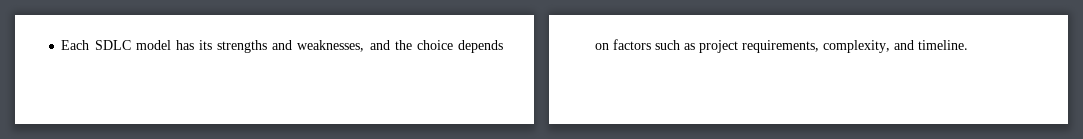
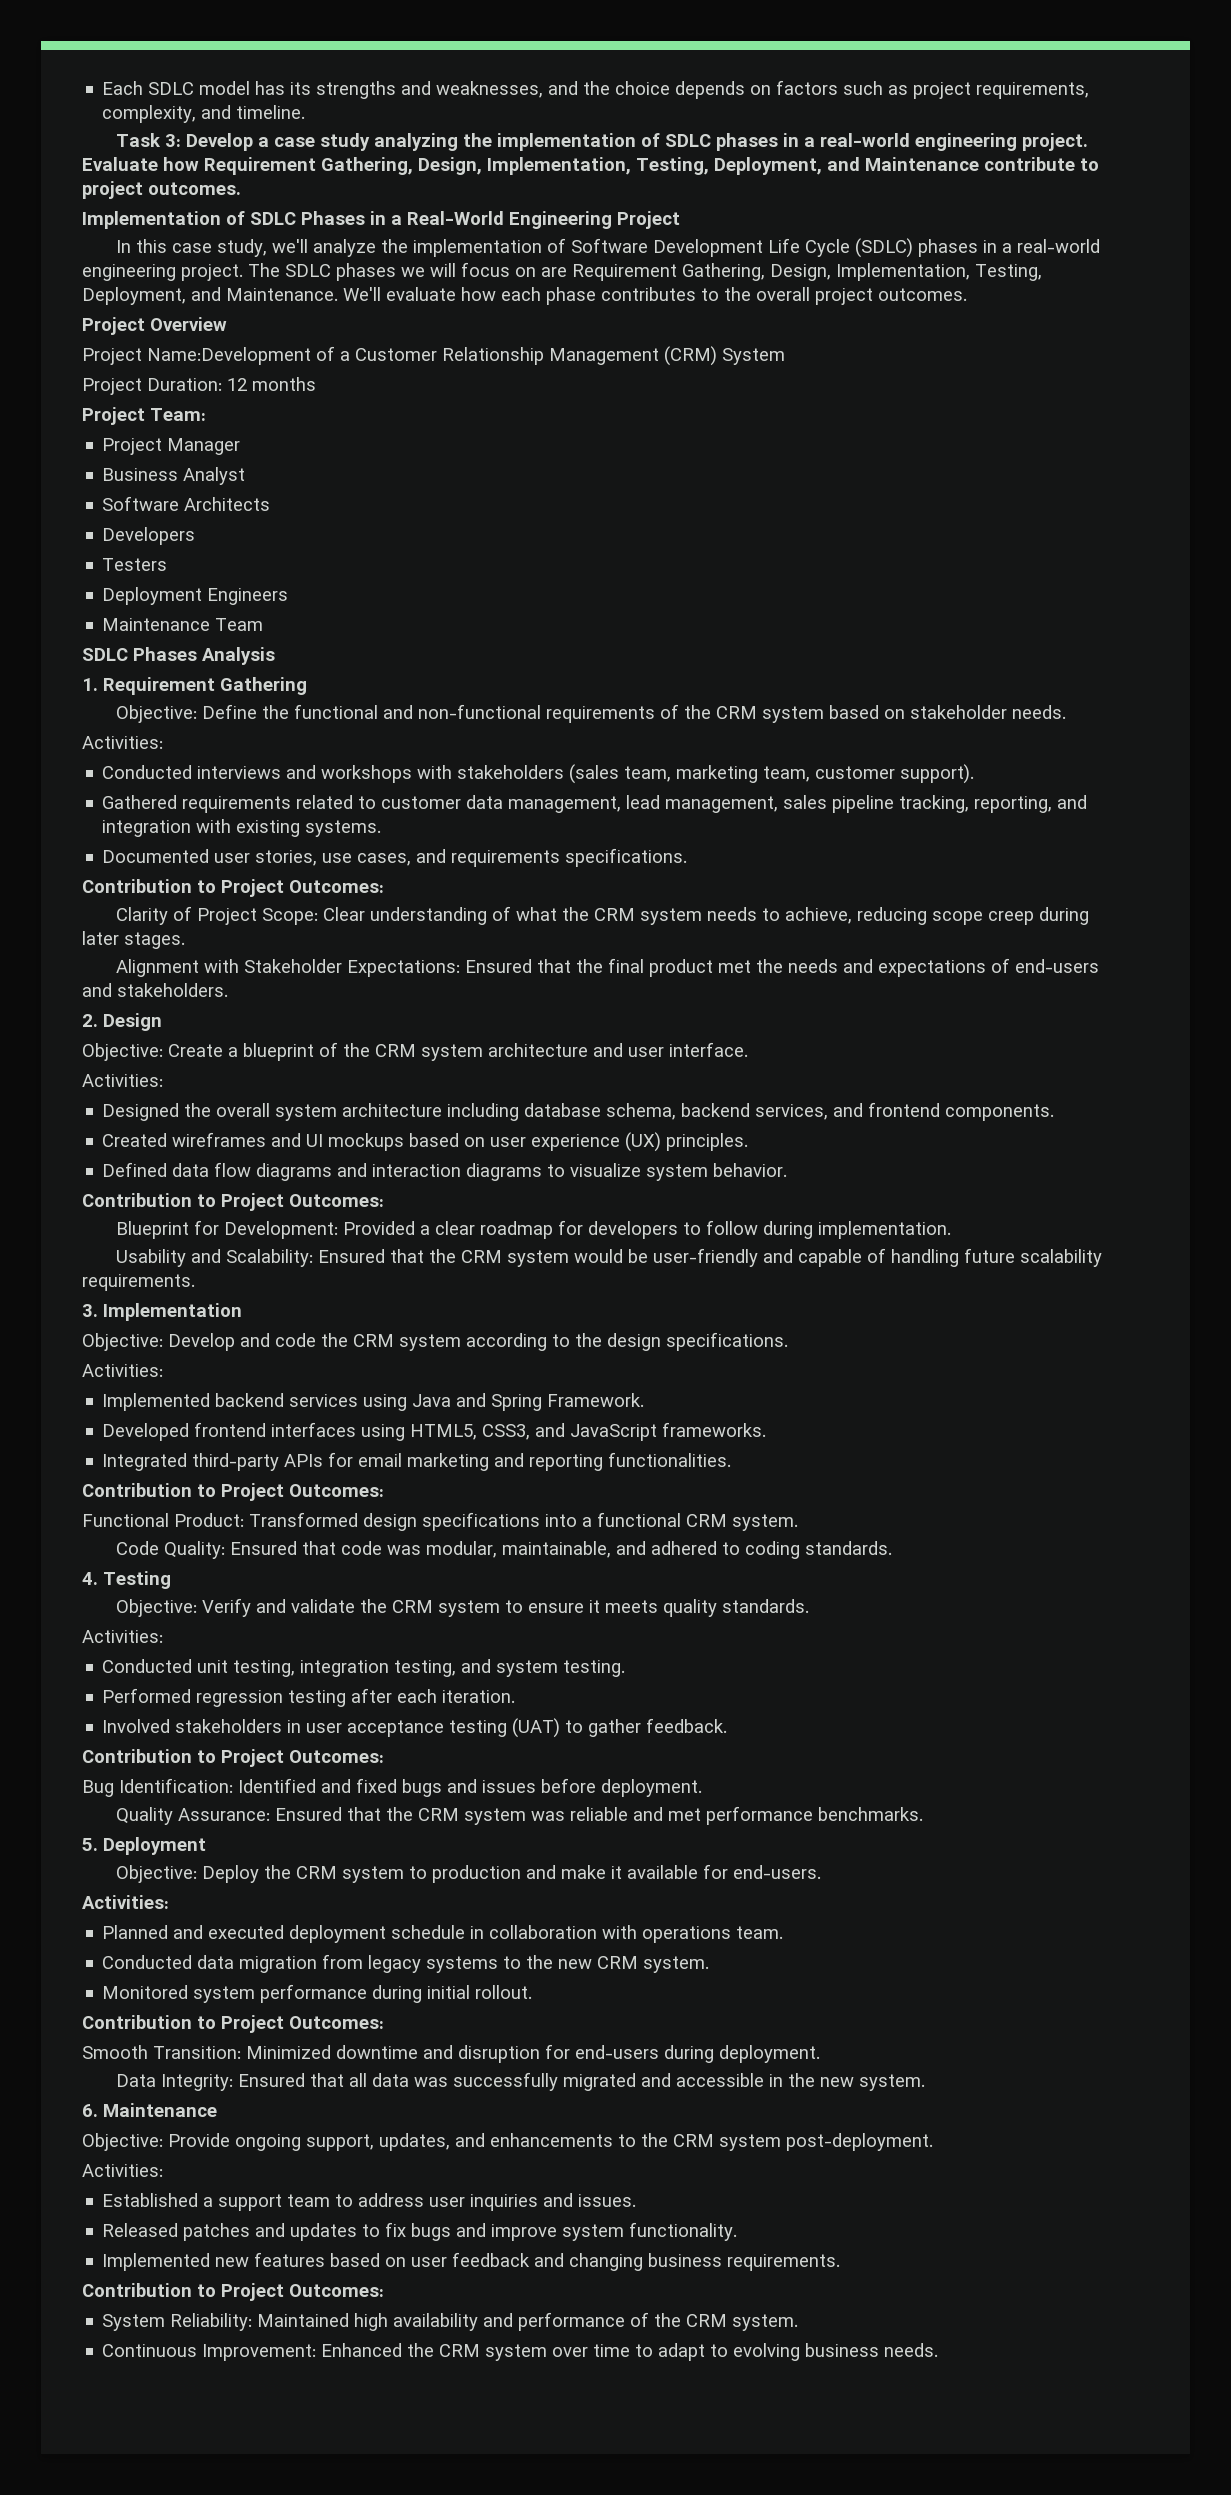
+ Task 3: Develop a case study analyzing the implementation of SDLC phases in a real-world engineering project. Evaluate how Requirement Gathering, Design, Implementation, Testing, Deployment, and Maintenance contribute to project outcomes.
+ Implementation of SDLC Phases in a Real-World Engineering Project
+ In this case study, we'll analyze the implementation of Software Development Life Cycle (SDLC) phases in a real-world engineering project. The SDLC phases we will focus on are Requirement Gathering, Design, Implementation, Testing, Deployment, and Maintenance. We'll evaluate how each phase contributes to the overall project outcomes.
+ Project Overview
+ Project Name:Development of a Customer Relationship Management (CRM) System
+ Project Duration: 12 months
+ Project Team:
+ Project Manager
+ Business Analyst
+ Software Architects
+ Developers
+ Testers
+ Deployment Engineers
+ Maintenance Team
+ SDLC Phases Analysis
+ 1. Requirement Gathering
+ Objective: Define the functional and non-functional requirements of the CRM system based on stakeholder needs.
+ Activities:
+ Conducted interviews and workshops with stakeholders (sales team, marketing team, customer support).
+ Gathered requirements related to customer data management, lead management, sales pipeline tracking, reporting, and integration with existing systems.
+ Documented user stories, use cases, and requirements specifications.
+ Contribution to Project Outcomes:
+ Clarity of Project Scope: Clear understanding of what the CRM system needs to achieve, reducing scope creep during later stages.
+ Alignment with Stakeholder Expectations: Ensured that the final product met the needs and expectations of end-users and stakeholders.
+ 2. Design
+ Objective: Create a blueprint of the CRM system architecture and user interface.
+ Activities:
+ Designed the overall system architecture including database schema, backend services, and frontend components.
+ Created wireframes and UI mockups based on user experience (UX) principles.
+ Defined data flow diagrams and interaction diagrams to visualize system behavior.
+ Contribution to Project Outcomes:
+ Blueprint for Development: Provided a clear roadmap for developers to follow during implementation.
+ Usability and Scalability: Ensured that the CRM system would be user-friendly and capable of handling future scalability requirements.
+ 3. Implementation
+ Objective: Develop and code the CRM system according to the design specifications.
+ Activities:
+ Implemented backend services using Java and Spring Framework.
+ Developed frontend interfaces using HTML5, CSS3, and JavaScript frameworks.
+ Integrated third-party APIs for email marketing and reporting functionalities.
+ Contribution to Project Outcomes:
+ Functional Product: Transformed design specifications into a functional CRM system.
+ Code Quality: Ensured that code was modular, maintainable, and adhered to coding standards.
+ 4. Testing
+ Objective: Verify and validate the CRM system to ensure it meets quality standards.
+ Activities:
+ Conducted unit testing, integration testing, and system testing.
+ Performed regression testing after each iteration.
+ Involved stakeholders in user acceptance testing (UAT) to gather feedback.
+ Contribution to Project Outcomes:
+ Bug Identification: Identified and fixed bugs and issues before deployment.
+ Quality Assurance: Ensured that the CRM system was reliable and met performance benchmarks.
+ 5. Deployment
+ Objective: Deploy the CRM system to production and make it available for end-users.
+ Activities:
+ Planned and executed deployment schedule in collaboration with operations team.
+ Conducted data migration from legacy systems to the new CRM system.
+ Monitored system performance during initial rollout.
+ Contribution to Project Outcomes:
+ Smooth Transition: Minimized downtime and disruption for end-users during deployment.
+ Data Integrity: Ensured that all data was successfully migrated and accessible in the new system.
+ 6. Maintenance
+ Objective: Provide ongoing support, updates, and enhancements to the CRM system post-deployment.
+ Activities:
+ Established a support team to address user inquiries and issues.
+ Released patches and updates to fix bugs and improve system functionality.
+ Implemented new features based on user feedback and changing business requirements.
+ Contribution to Project Outcomes:
+ System Reliability: Maintained high availability and performance of the CRM system.
+ Continuous Improvement: Enhanced the CRM system over time to adapt to evolving business needs.

